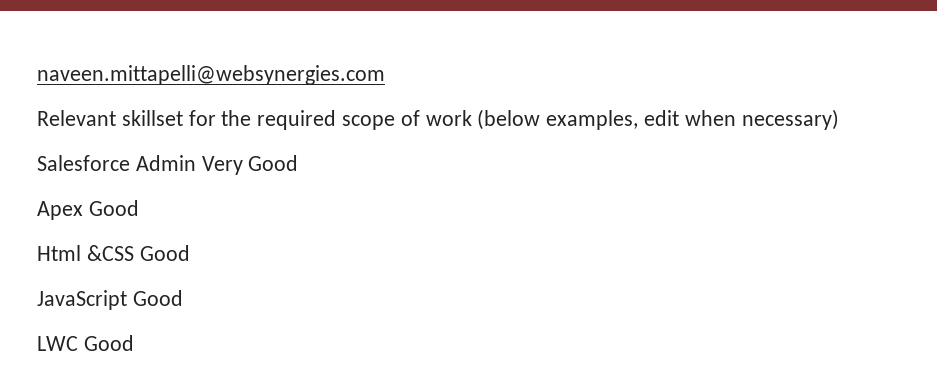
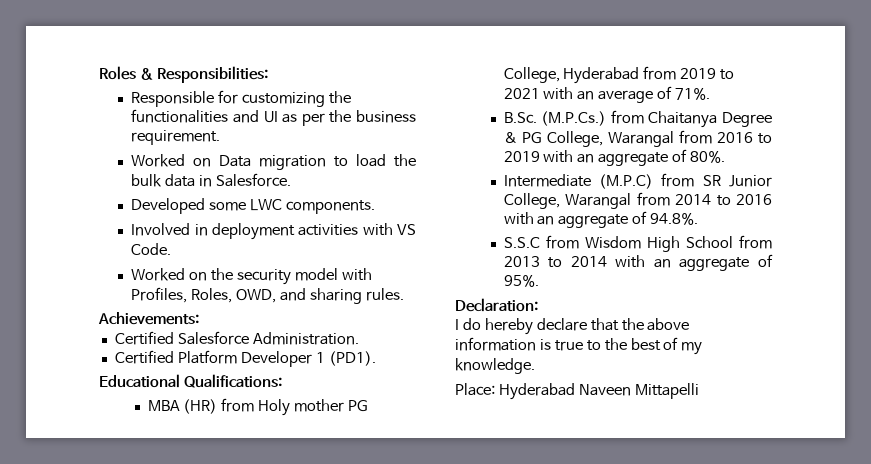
- naveen.mittapelli@websynergies.com
- Relevant skillset for the required scope of work (below examples, edit when necessary)
- Salesforce Admin Very Good
- Apex Good
- Html &CSS Good
- JavaScript Good
- LWC Good
+ Roles & Responsibilities:
+ Responsible for customizing the functionalities and UI as per the business requirement.
+ Worked on Data migration to load the bulk data in Salesforce.
+ Developed some LWC components.
+ Involved in deployment activities with VS Code.
+ Worked on the security model with Profiles, Roles, OWD, and sharing rules.
+ Achievements:
+ Certified Salesforce Administration.
+ Certified Platform Developer 1 (PD1).
+ Educational Qualifications:
+ MBA (HR) from Holy mother PG College, Hyderabad from 2019 to 2021 with an average of 71%.
+ B.Sc. (M.P.Cs.) from Chaitanya Degree & PG College, Warangal from 2016 to 2019 with an aggregate of 80%.
+ Intermediate (M.P.C) from SR Junior College, Warangal from 2014 to 2016 with an aggregate of 94.8%.
+ S.S.C from Wisdom High School from 2013 to 2014 with an aggregate of 95%.
+ Declaration:
+ I do hereby declare that the above information is true to the best of my knowledge.
+ Place: Hyderabad Naveen Mittapelli

